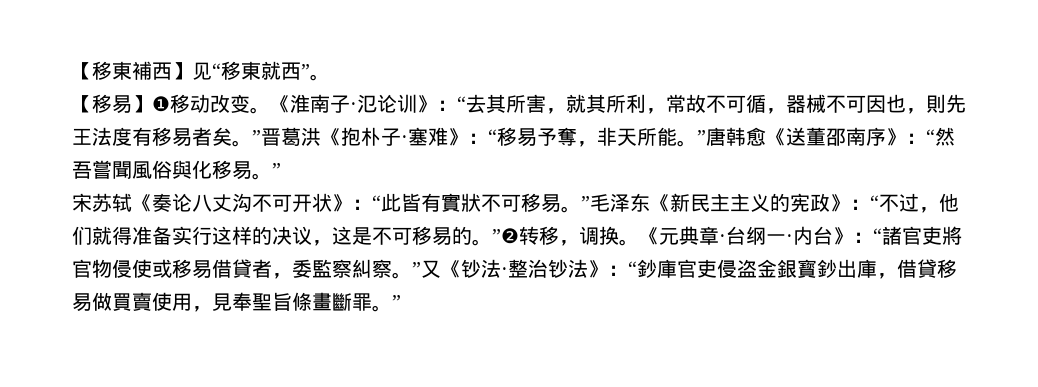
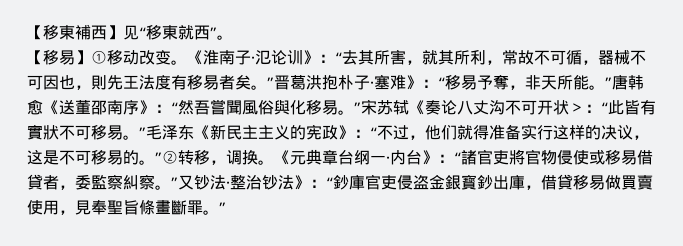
- 【移易】❶移动改变。
+ 【移易】①移动改变。
- “去其所害，就其所利，常故不可循，器械不可因也，則先王法度有移易者矣。”晋葛洪《抱朴子·塞难》：
+ “去其所害，就其所利，常故不可循，器械不可因也，則先王法度有移易者矣。”晋葛洪抱朴子·塞难》：
- “然吾嘗聞風俗與化移易。”
- 宋苏轼《奏论八丈沟不可开状》：
+ “然吾嘗聞風俗與化移易。”宋苏轼《奏论八丈沟不可开状＞：
- “不过，他们就得准备实行这样的决议，这是不可移易的。”❷转移，调换。
+ “不过，他们就得准备实行这样的决议，这是不可移易的。”②转移，调换。
- 《元典章·台纲一·内台》：“諸官吏將官物侵使或移易借貸者，委監察糾察。”又《钞法·整治钞法》：“鈔庫官吏侵盗金銀寳鈔出庫，借貸移易做買賣使用，見奉聖旨條畫斷罪。”
+ 《元典章台纲一·内台》：“諸官吏將官物侵使或移易借貸者，委監察糾察。”又钞法·整治钞法》：“鈔庫官吏侵盗金銀寳鈔出庫，借貸移易做買賣使用，見奉聖旨條畫斷罪。”

